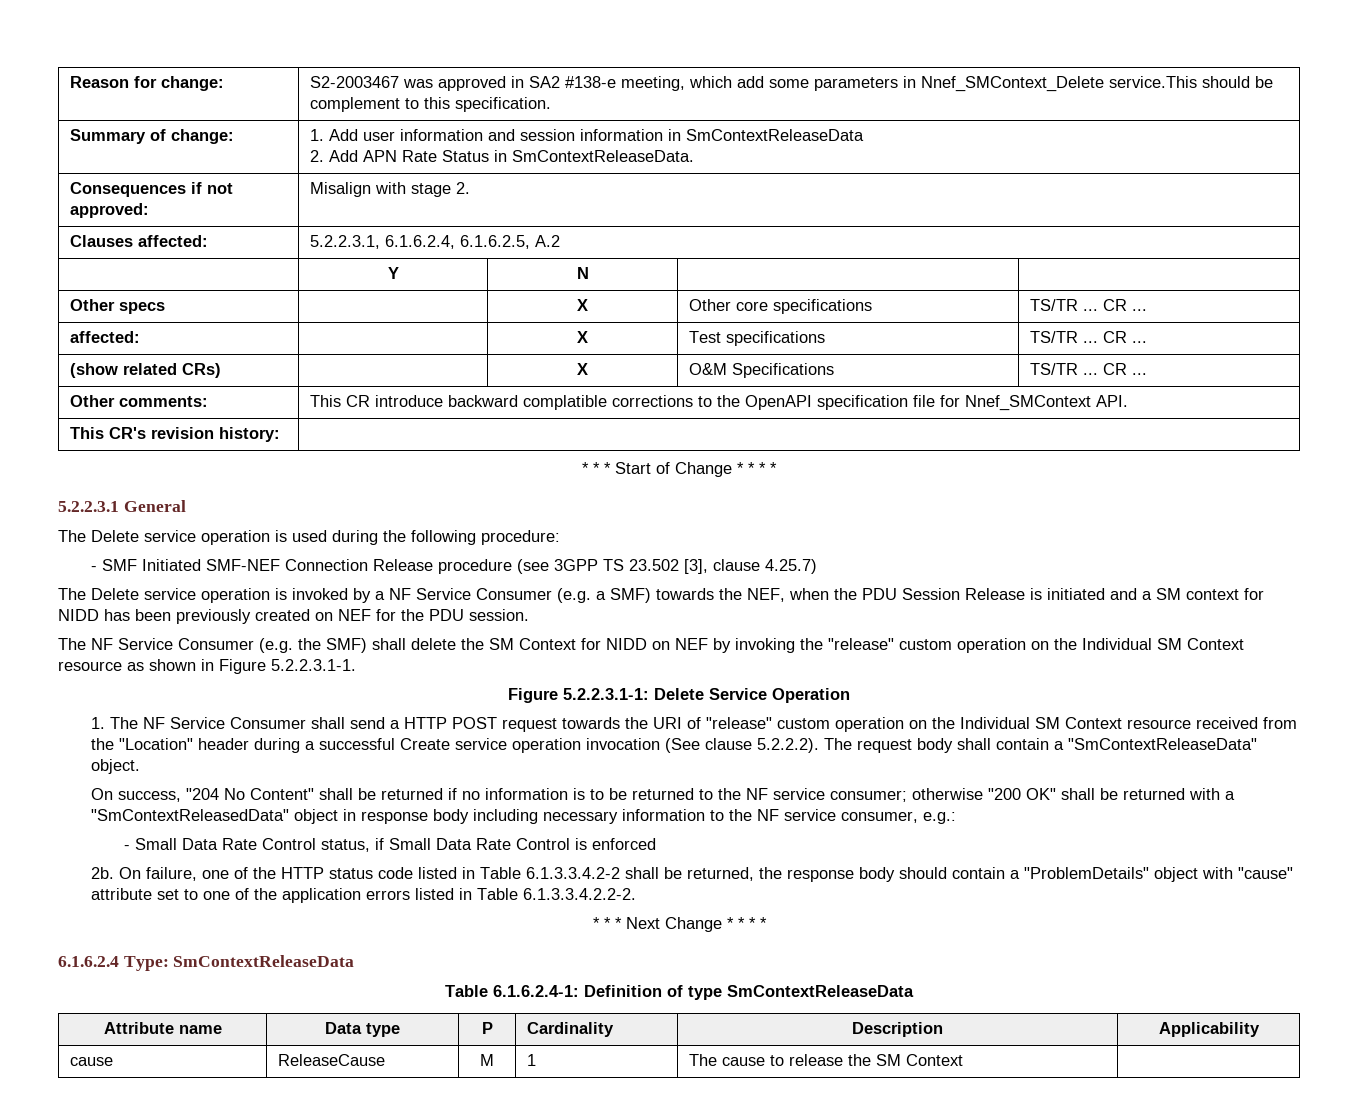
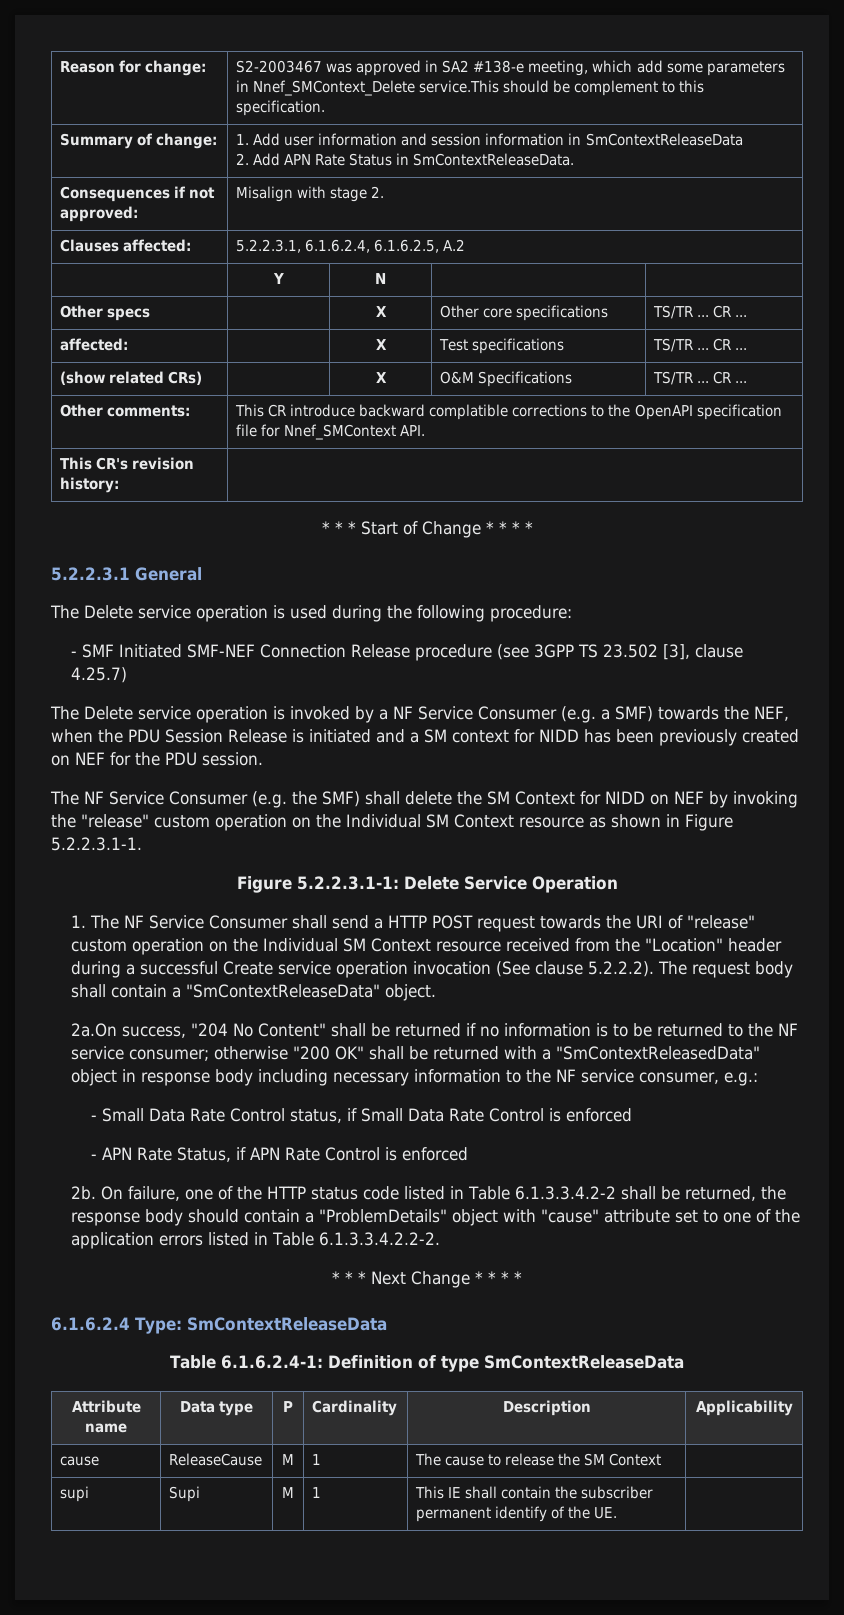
- On success, "204 No Content" shall be returned if no information is to be returned to the NF service consumer; otherwise "200 OK" shall be returned with a "SmContextReleasedData" object in response body including necessary information to the NF service consumer, e.g.:
+ 2a.On success, "204 No Content" shall be returned if no information is to be returned to the NF service consumer; otherwise "200 OK" shall be returned with a "SmContextReleasedData" object in response body including necessary information to the NF service consumer, e.g.:
+ - APN Rate Status, if APN Rate Control is enforced
+ supi | Supi | M | 1 | This IE shall contain the subscriber permanent identify of the UE. |

